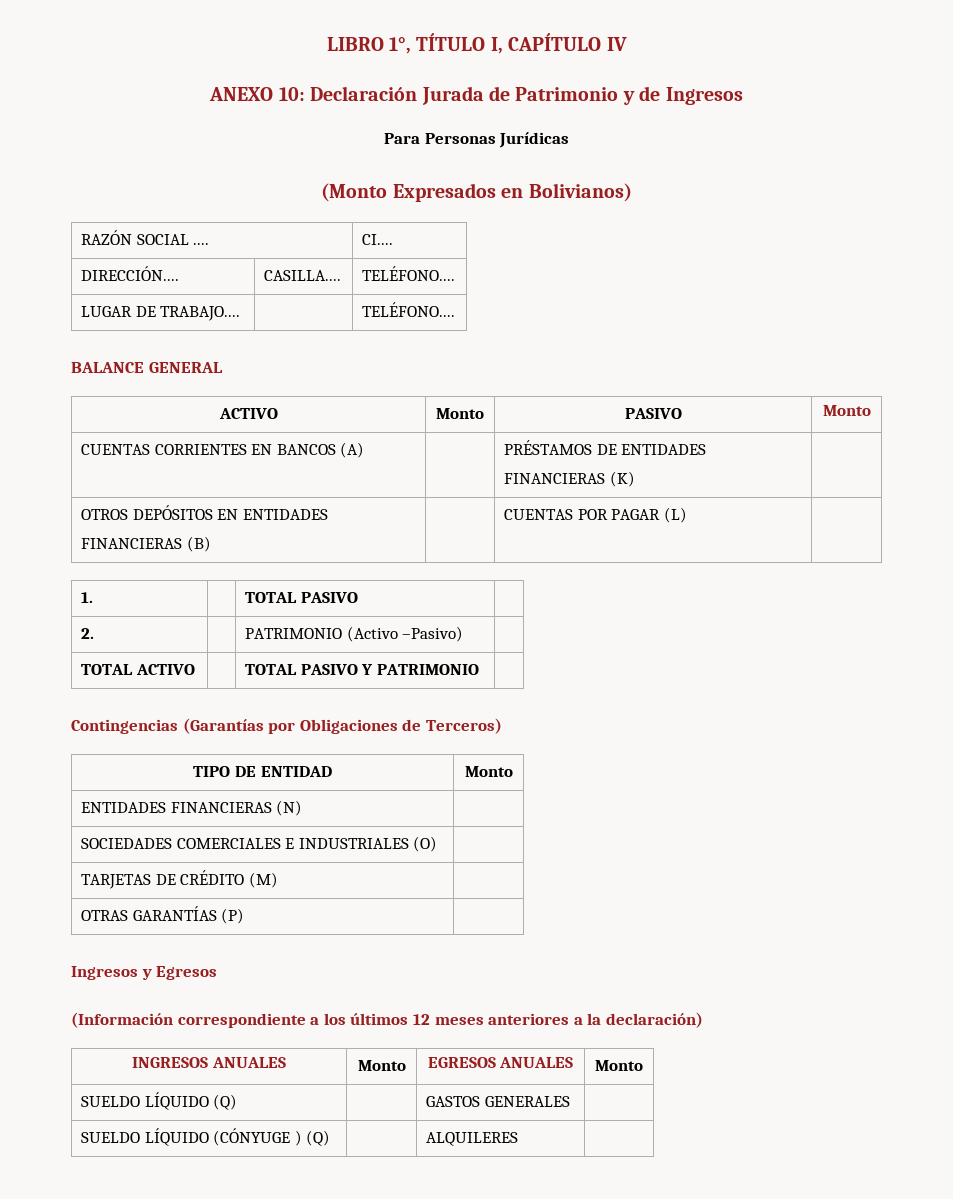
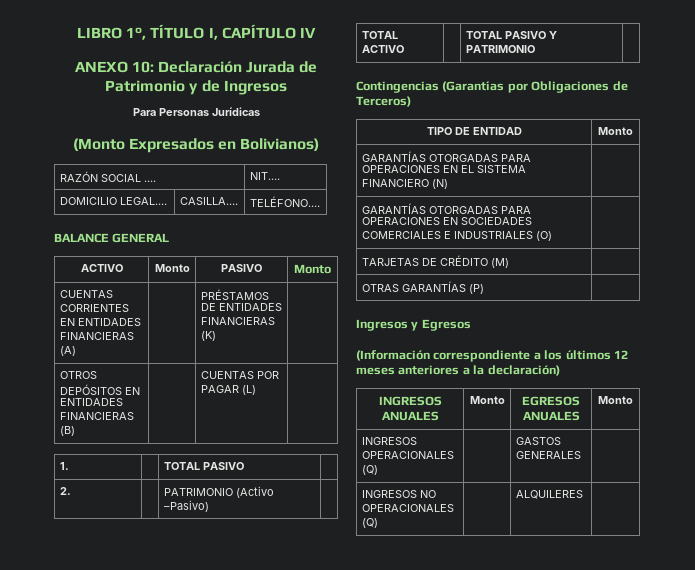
- RAZÓN SOCIAL .... | CI....
- DIRECCIÓN.... | CASILLA.... | TELÉFONO....
+ RAZÓN SOCIAL .... | NIT....
+ DOMICILIO LEGAL.... | CASILLA.... | TELÉFONO....
- LUGAR DE TRABAJO.... | | TELÉFONO....
- CUENTAS CORRIENTES EN BANCOS (A) | | PRÉSTAMOS DE ENTIDADES FINANCIERAS (K) |
+ CUENTAS CORRIENTES EN ENTIDADES FINANCIERAS (A) | | PRÉSTAMOS DE ENTIDADES FINANCIERAS (K) |
- ENTIDADES FINANCIERAS (N) |
- SOCIEDADES COMERCIALES E INDUSTRIALES (O) |
+ GARANTÍAS OTORGADAS PARA OPERACIONES EN EL SISTEMA FINANCIERO (N) |
+ GARANTÍAS OTORGADAS PARA OPERACIONES EN SOCIEDADES COMERCIALES E INDUSTRIALES (O) |
- SUELDO LÍQUIDO (Q) | | GASTOS GENERALES |
+ INGRESOS OPERACIONALES (Q) | | GASTOS GENERALES |
- SUELDO LÍQUIDO (CÓNYUGE ) (Q) | | ALQUILERES |
+ INGRESOS NO OPERACIONALES (Q) | | ALQUILERES |

